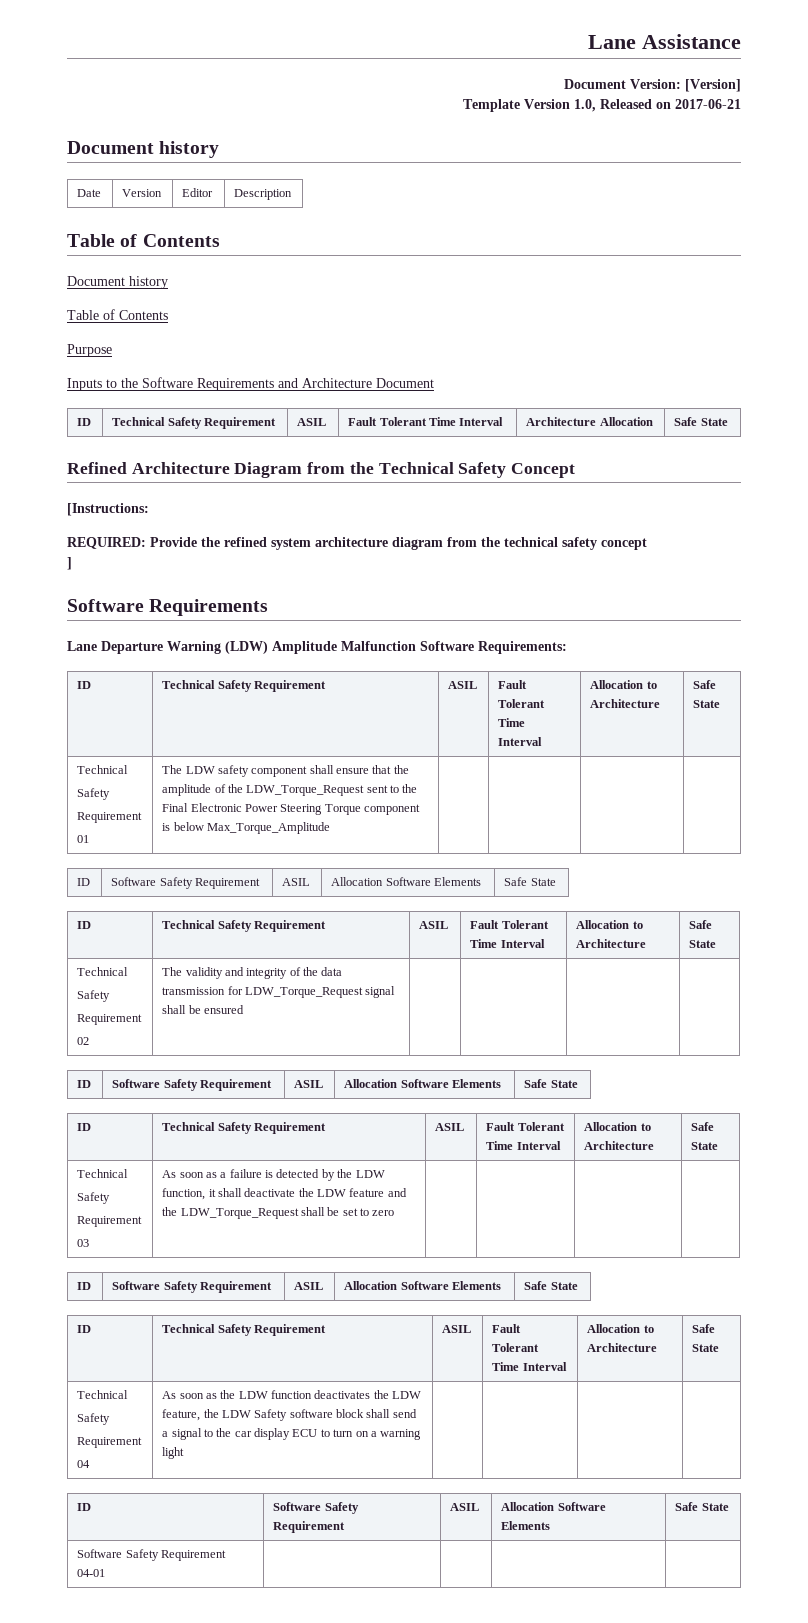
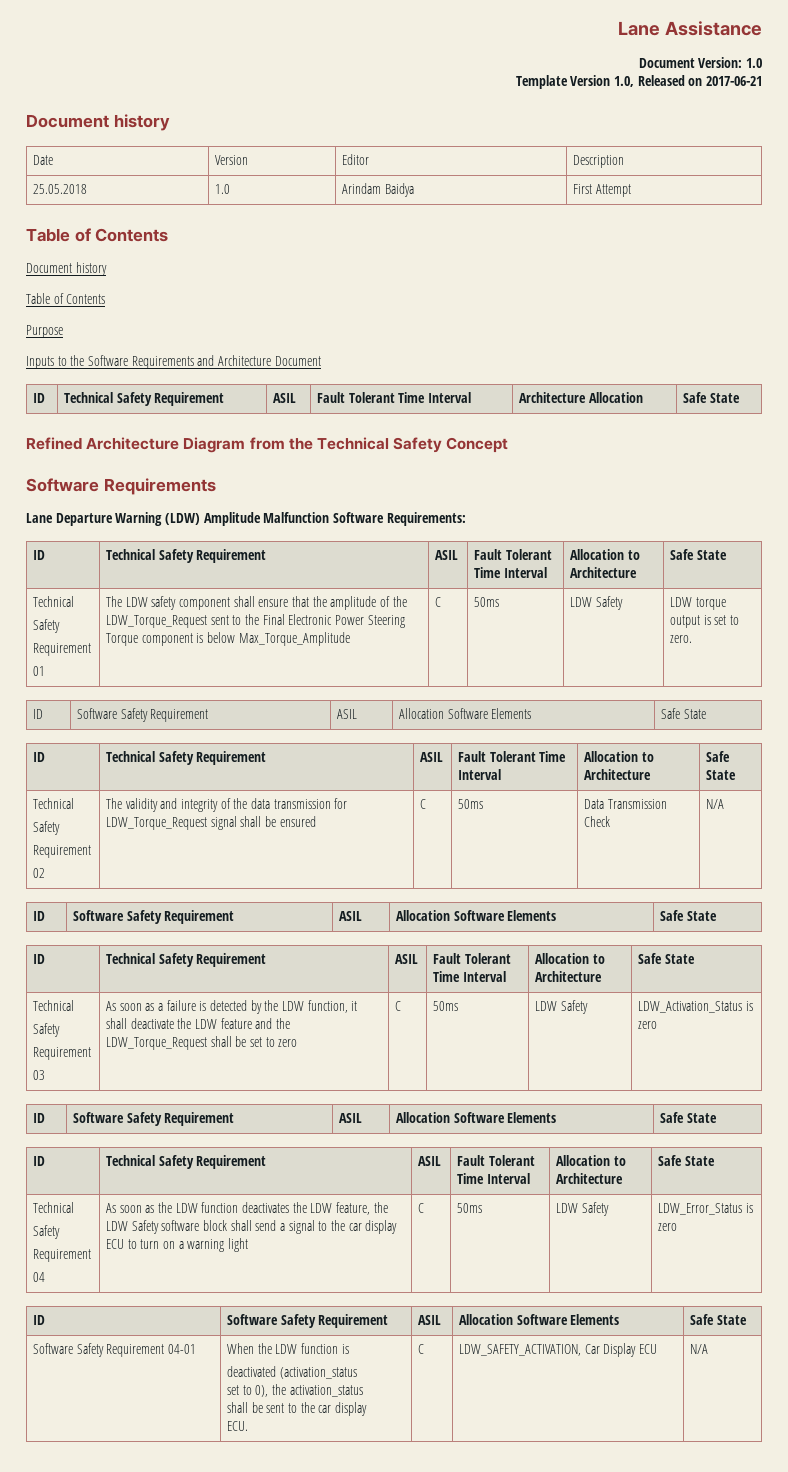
- Document Version: [Version]
+ Document Version: 1.0
+ 25.05.2018 | 1.0 | Arindam Baidya | First Attempt
- [Instructions:
- REQUIRED: Provide the refined system architecture diagram from the technical safety concept
- ]
  Lane Departure Warning (LDW) Amplitude Malfunction Software Requirements:
  ID | Technical Safety Requirement | ASIL | Fault Tolerant Time Interval | Allocation to Architecture | Safe State
  Technical
  Safety
  Requirement
- 01 | The LDW safety component shall ensure that the amplitude of the LDW_Torque_Request sent to the Final Electronic Power Steering Torque component is below Max_Torque_Amplitude | | | |
+ 01 | The LDW safety component shall ensure that the amplitude of the LDW_Torque_Request sent to the Final Electronic Power Steering Torque component is below Max_Torque_Amplitude | C | 50ms | LDW Safety | LDW torque output is set to zero.
  ID | Software Safety Requirement | ASIL | Allocation Software Elements | Safe State
  ID | Technical Safety Requirement | ASIL | Fault Tolerant Time Interval | Allocation to Architecture | Safe State
  Technical
  Safety
  Requirement
- 02 | The validity and integrity of the data transmission for LDW_Torque_Request signal shall be ensured | | | |
+ 02 | The validity and integrity of the data transmission for LDW_Torque_Request signal shall be ensured | C | 50ms | Data Transmission Check | N/A
  ID | Software Safety Requirement | ASIL | Allocation Software Elements | Safe State
  ID | Technical Safety Requirement | ASIL | Fault Tolerant Time Interval | Allocation to Architecture | Safe State
  Technical
  Safety
  Requirement
- 03 | As soon as a failure is detected by the LDW function, it shall deactivate the LDW feature and the LDW_Torque_Request shall be set to zero | | | |
+ 03 | As soon as a failure is detected by the LDW function, it shall deactivate the LDW feature and the LDW_Torque_Request shall be set to zero | C | 50ms | LDW Safety | LDW_Activation_Status is zero
+ C | 50ms | LDW Safety | LDW_Error_Status is zero
- Software Safety Requirement 04-01 | | | |
+ Software Safety Requirement 04-01 | When the LDW function is
+ deactivated (activation_status
+ set to 0), the activation_status
+ shall be sent to the car display
+ ECU. | C | LDW_SAFETY_ACTIVATION, Car Display ECU | N/A

